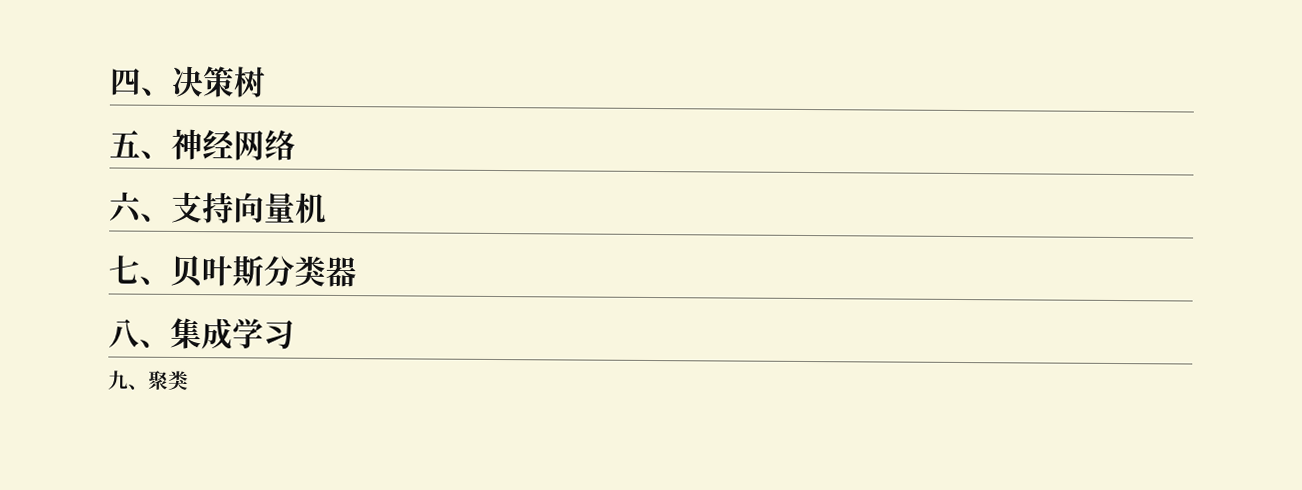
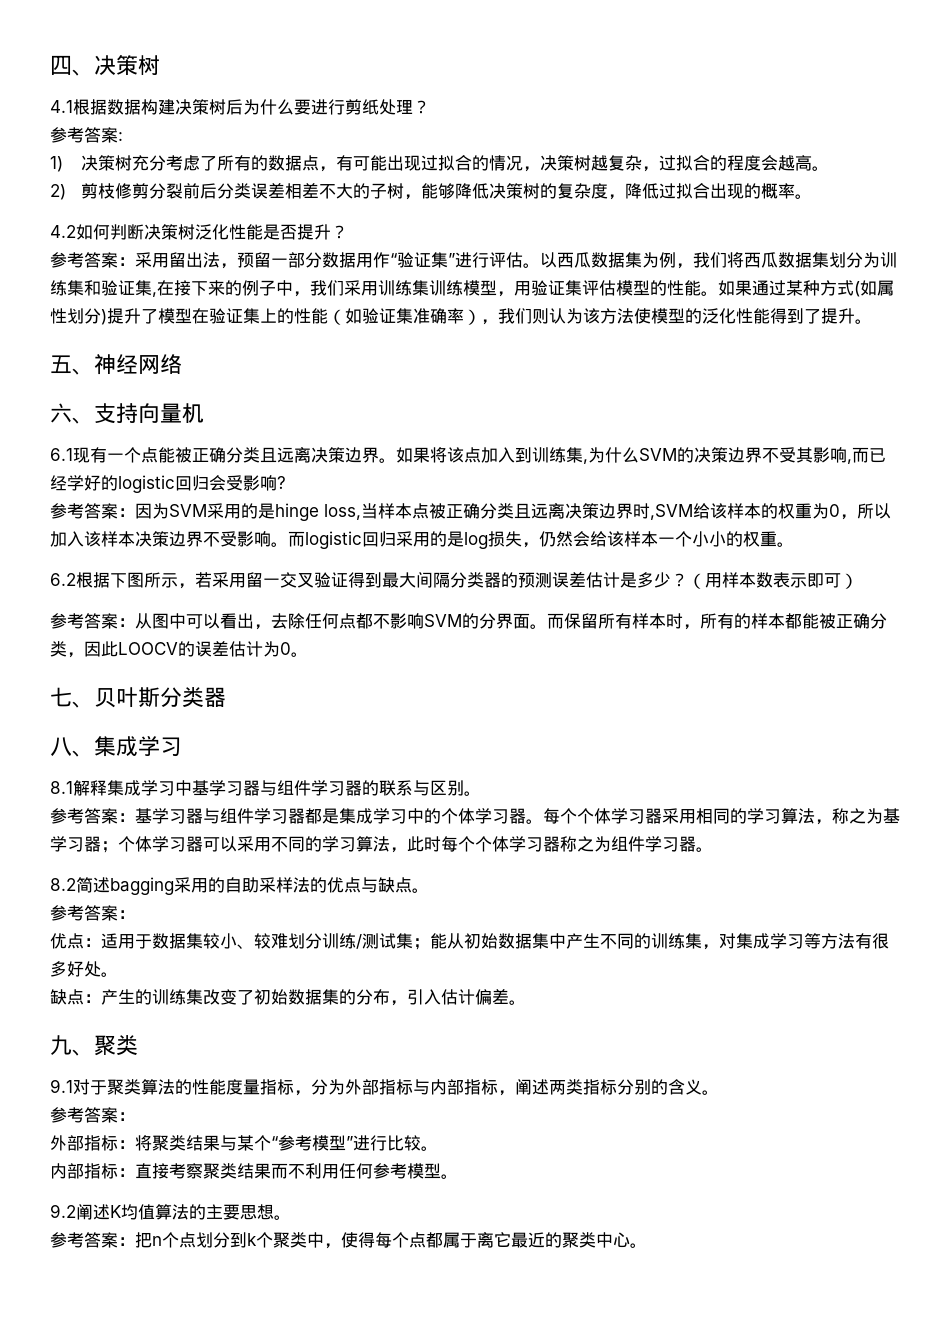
+ 4.1根据数据构建决策树后为什么要进行剪纸处理？
+ 参考答案:
+ 1)决策树充分考虑了所有的数据点，有可能出现过拟合的情况，决策树越复杂，过拟合的程度会越高。
+ 2)剪枝修剪分裂前后分类误差相差不大的子树，能够降低决策树的复杂度，降低过拟合出现的概率。
+ 4.2如何判断决策树泛化性能是否提升？
+ 参考答案：采用留出法，预留一部分数据用作“验证集”进行评估。以西瓜数据集为例，我们将西瓜数据集划分为训练集和验证集,在接下来的例子中，我们采用训练集训练模型，用验证集评估模型的性能。如果通过某种方式(如属性划分)提升了模型在验证集上的性能（如验证集准确率），我们则认为该方法使模型的泛化性能得到了提升。
+ 6.1现有一个点能被正确分类且远离决策边界。如果将该点加入到训练集,为什么SVM的决策边界不受其影响,而已经学好的logistic回归会受影响?
+ 参考答案：因为SVM采用的是hinge loss,当样本点被正确分类且远离决策边界时,SVM给该样本的权重为0，所以加入该样本决策边界不受影响。而logistic回归采用的是log损失，仍然会给该样本一个小小的权重。
+ 6.2根据下图所示，若采用留一交叉验证得到最大间隔分类器的预测误差估计是多少？（用样本数表示即可）
+ 参考答案：从图中可以看出，去除任何点都不影响SVM的分界面。而保留所有样本时，所有的样本都能被正确分类，因此LOOCV的误差估计为0。
+ 8.1解释集成学习中基学习器与组件学习器的联系与区别。
+ 参考答案：基学习器与组件学习器都是集成学习中的个体学习器。每个个体学习器采用相同的学习算法，称之为基学习器；个体学习器可以采用不同的学习算法，此时每个个体学习器称之为组件学习器。
+ 8.2简述bagging采用的自助采样法的优点与缺点。
+ 参考答案：
+ 优点：适用于数据集较小、较难划分训练/测试集；能从初始数据集中产生不同的训练集，对集成学习等方法有很多好处。
+ 缺点：产生的训练集改变了初始数据集的分布，引入估计偏差。
  九、聚类
+ 9.1对于聚类算法的性能度量指标，分为外部指标与内部指标，阐述两类指标分别的含义。
+ 参考答案：
+ 外部指标：将聚类结果与某个“参考模型”进行比较。
+ 内部指标：直接考察聚类结果而不利用任何参考模型。
+ 9.2阐述K均值算法的主要思想。
+ 参考答案：把n个点划分到k个聚类中，使得每个点都属于离它最近的聚类中心。

